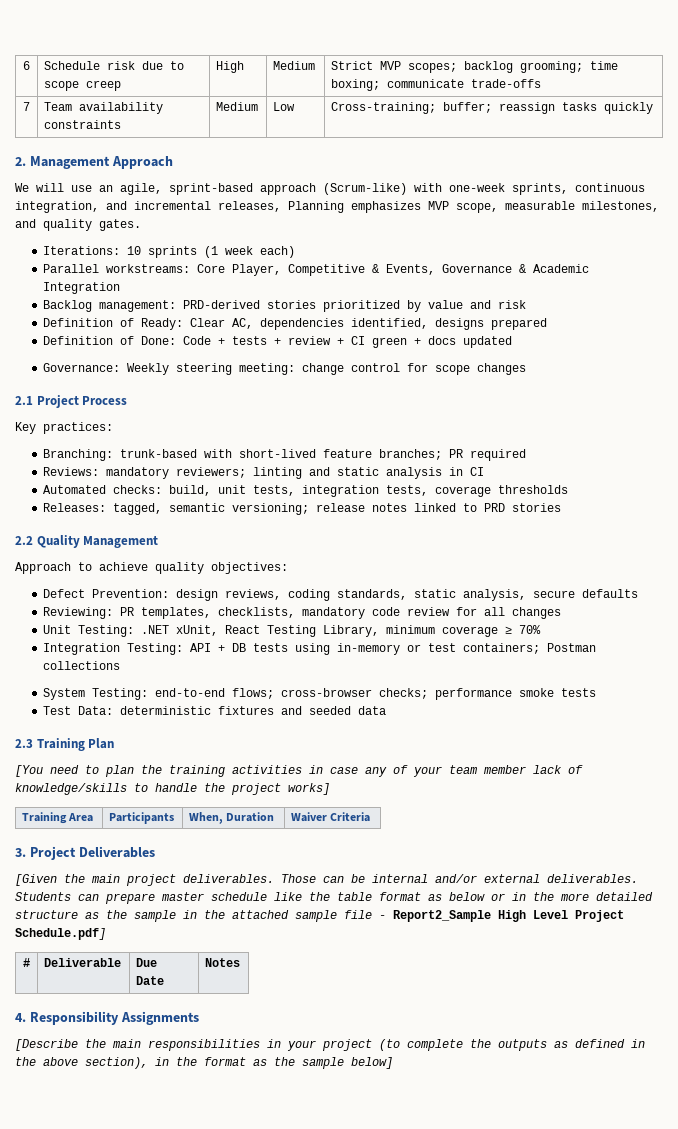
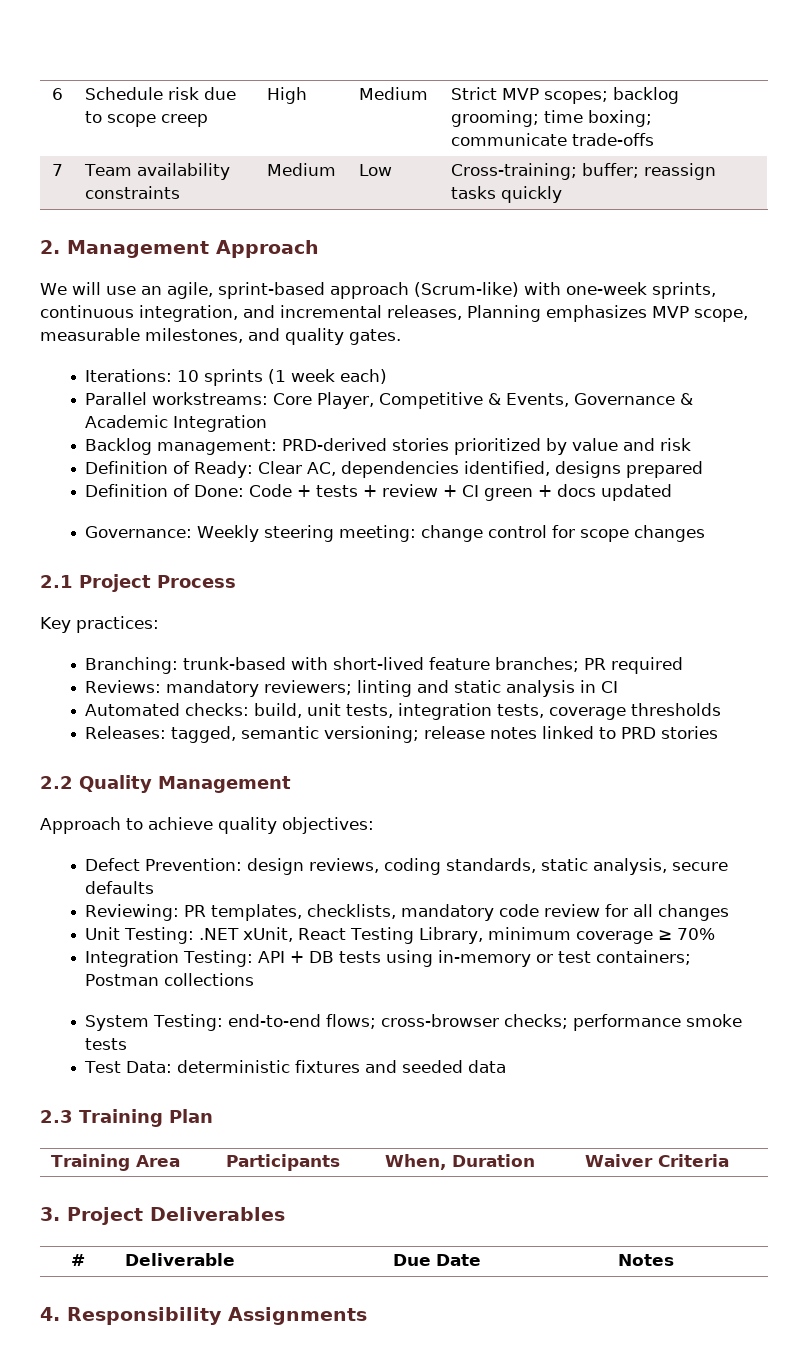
- [You need to plan the training activities in case any of your team member lack of knowledge/skills to handle the project works]
- [Given the main project deliverables. Those can be internal and/or external deliverables. Students can prepare master schedule like the table format as below or in the more detailed structure as the sample in the attached sample file - Report2_Sample High Level Project Schedule.pdf]
- [Describe the main responsibilities in your project (to complete the outputs as defined in the above section), in the format as the sample below]

